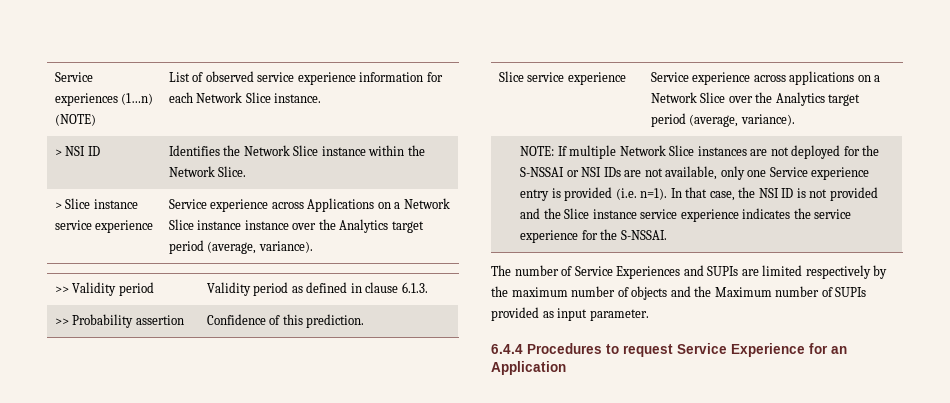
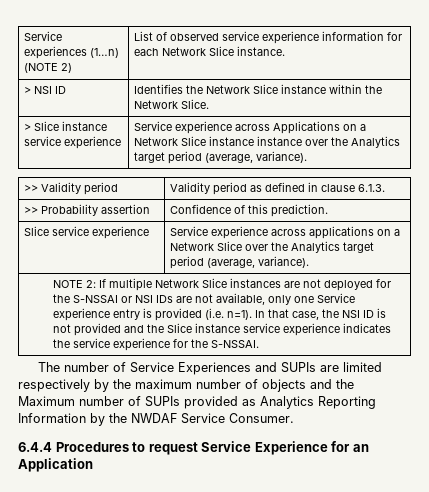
- Service experiences (1…n) (NOTE) | List of observed service experience information for each Network Slice instance.
+ Service experiences (1…n) (NOTE 2) | List of observed service experience information for each Network Slice instance.
- NOTE: If multiple Network Slice instances are not deployed for the S-NSSAI or NSI IDs are not available, only one Service experience entry is provided (i.e. n=1).
+ NOTE 2: If multiple Network Slice instances are not deployed for the S-NSSAI or NSI IDs are not available, only one Service experience entry is provided (i.e. n=1).
- The number of Service Experiences and SUPIs are limited respectively by the maximum number of objects and the Maximum number of SUPIs provided as input parameter.
+ The number of Service Experiences and SUPIs are limited respectively by the maximum number of objects and the Maximum number of SUPIs provided as Analytics Reporting Information by the NWDAF Service Consumer.

